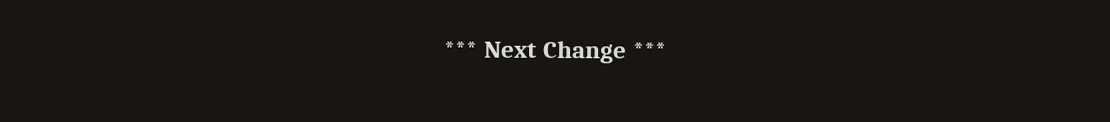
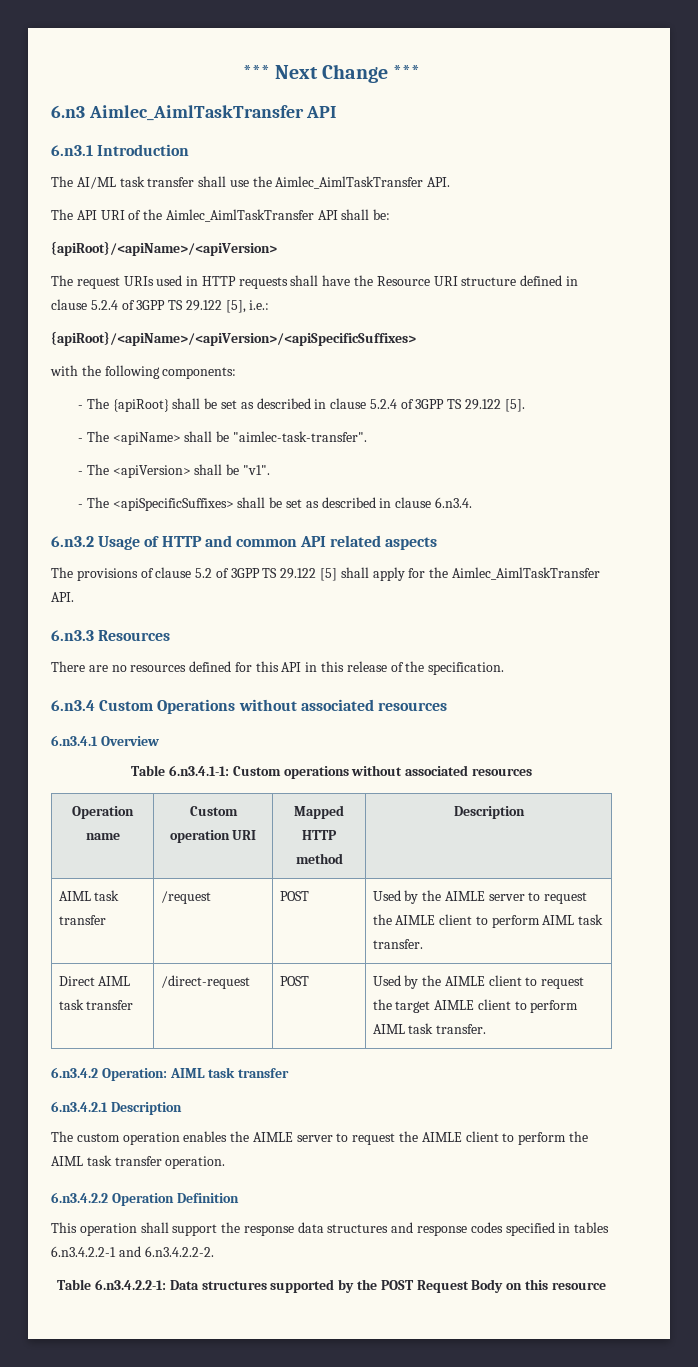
+ 6.n3 Aimlec_AimlTaskTransfer API
+ 6.n3.1 Introduction
+ The AI/ML task transfer shall use the Aimlec_AimlTaskTransfer API.
+ The API URI of the Aimlec_AimlTaskTransfer API shall be:
+ {apiRoot}/<apiName>/<apiVersion>
+ The request URIs used in HTTP requests shall have the Resource URI structure defined in clause 5.2.4 of 3GPP TS 29.122 [5], i.e.:
+ {apiRoot}/<apiName>/<apiVersion>/<apiSpecificSuffixes>
+ with the following components:
+ - The {apiRoot} shall be set as described in clause 5.2.4 of 3GPP TS 29.122 [5].
+ - The <apiName> shall be "aimlec-task-transfer".
+ - The <apiVersion> shall be "v1".
+ - The <apiSpecificSuffixes> shall be set as described in clause 6.n3.4.
+ 6.n3.2 Usage of HTTP and common API related aspects
+ The provisions of clause 5.2 of 3GPP TS 29.122 [5] shall apply for the Aimlec_AimlTaskTransfer API.
+ 6.n3.3 Resources
+ There are no resources defined for this API in this release of the specification.
+ 6.n3.4 Custom Operations without associated resources
+ 6.n3.4.1 Overview
+ Table 6.n3.4.1-1: Custom operations without associated resources
+ Operation name | Custom operation URI | Mapped HTTP method | Description
+ AIML task transfer | /request | POST | Used by the AIMLE server to request the AIMLE client to perform AIML task transfer.
+ Direct AIML task transfer | /direct-request | POST | Used by the AIMLE client to request the target AIMLE client to perform AIML task transfer.
+ 6.n3.4.2 Operation: AIML task transfer
+ 6.n3.4.2.1 Description
+ The custom operation enables the AIMLE server to request the AIMLE client to perform the AIML task transfer operation.
+ 6.n3.4.2.2 Operation Definition
+ This operation shall support the response data structures and response codes specified in tables 6.n3.4.2.2-1 and 6.n3.4.2.2-2.
+ Table 6.n3.4.2.2-1: Data structures supported by the POST Request Body on this resource

